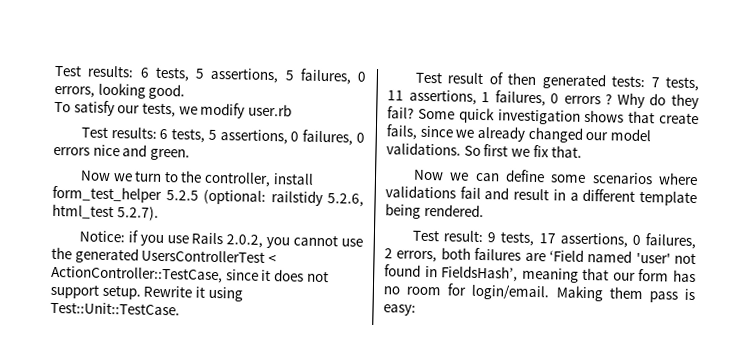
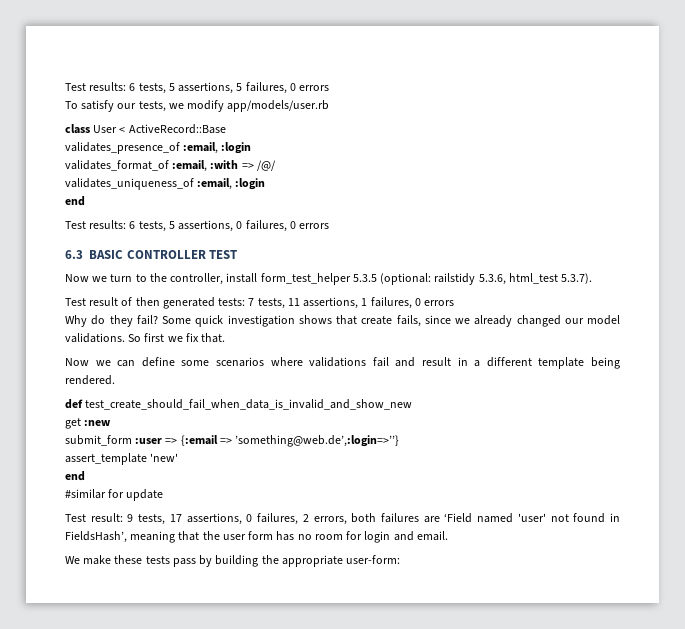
- Test results: 6 tests, 5 assertions, 5 failures, 0 errors, looking good.
+ Test results: 6 tests, 5 assertions, 5 failures, 0 errors
- To satisfy our tests, we modify user.rb
+ To satisfy our tests, we modify app/models/user.rb
+ class User < ActiveRecord::Base
+ validates_presence_of :email, :login
+ validates_format_of :email, :with => /@/
+ validates_uniqueness_of :email, :login
+ end
- Test results: 6 tests, 5 assertions, 0 failures, 0 errors nice and green.
+ Test results: 6 tests, 5 assertions, 0 failures, 0 errors
+ 6.3 BASIC CONTROLLER TEST
- Now we turn to the controller, install form_test_helper 5.2.5 (optional: railstidy 5.2.6, html_test 5.2.7).
- Notice: if you use Rails 2.0.2, you cannot use the generated UsersControllerTest < ActionController::TestCase, since it does not support setup. Rewrite it using Test::Unit::TestCase.
+ Now we turn to the controller, install form_test_helper 5.3.5 (optional: railstidy 5.3.6, html_test 5.3.7).
- Test result of then generated tests: 7 tests, 11 assertions, 1 failures, 0 errors ? Why do they fail?
+ Test result of then generated tests: 7 tests, 11 assertions, 1 failures, 0 errors
+ Why do they fail?
+ def test_create_should_fail_when_data_is_invalid_and_show_new
+ get :new
+ submit_form :user => {:email => ’something@web.de’,:login=>’’}
+ assert_template 'new'
+ end
+ #similar for update
- Test result: 9 tests, 17 assertions, 0 failures, 2 errors, both failures are ‘Field named 'user' not found in FieldsHash’, meaning that our form has no room for login/email. Making them pass is easy:
+ Test result: 9 tests, 17 assertions, 0 failures, 2 errors, both failures are ‘Field named 'user' not found in FieldsHash’, meaning that the user form has no room for login and email.
+ We make these tests pass by building the appropriate user-form:

